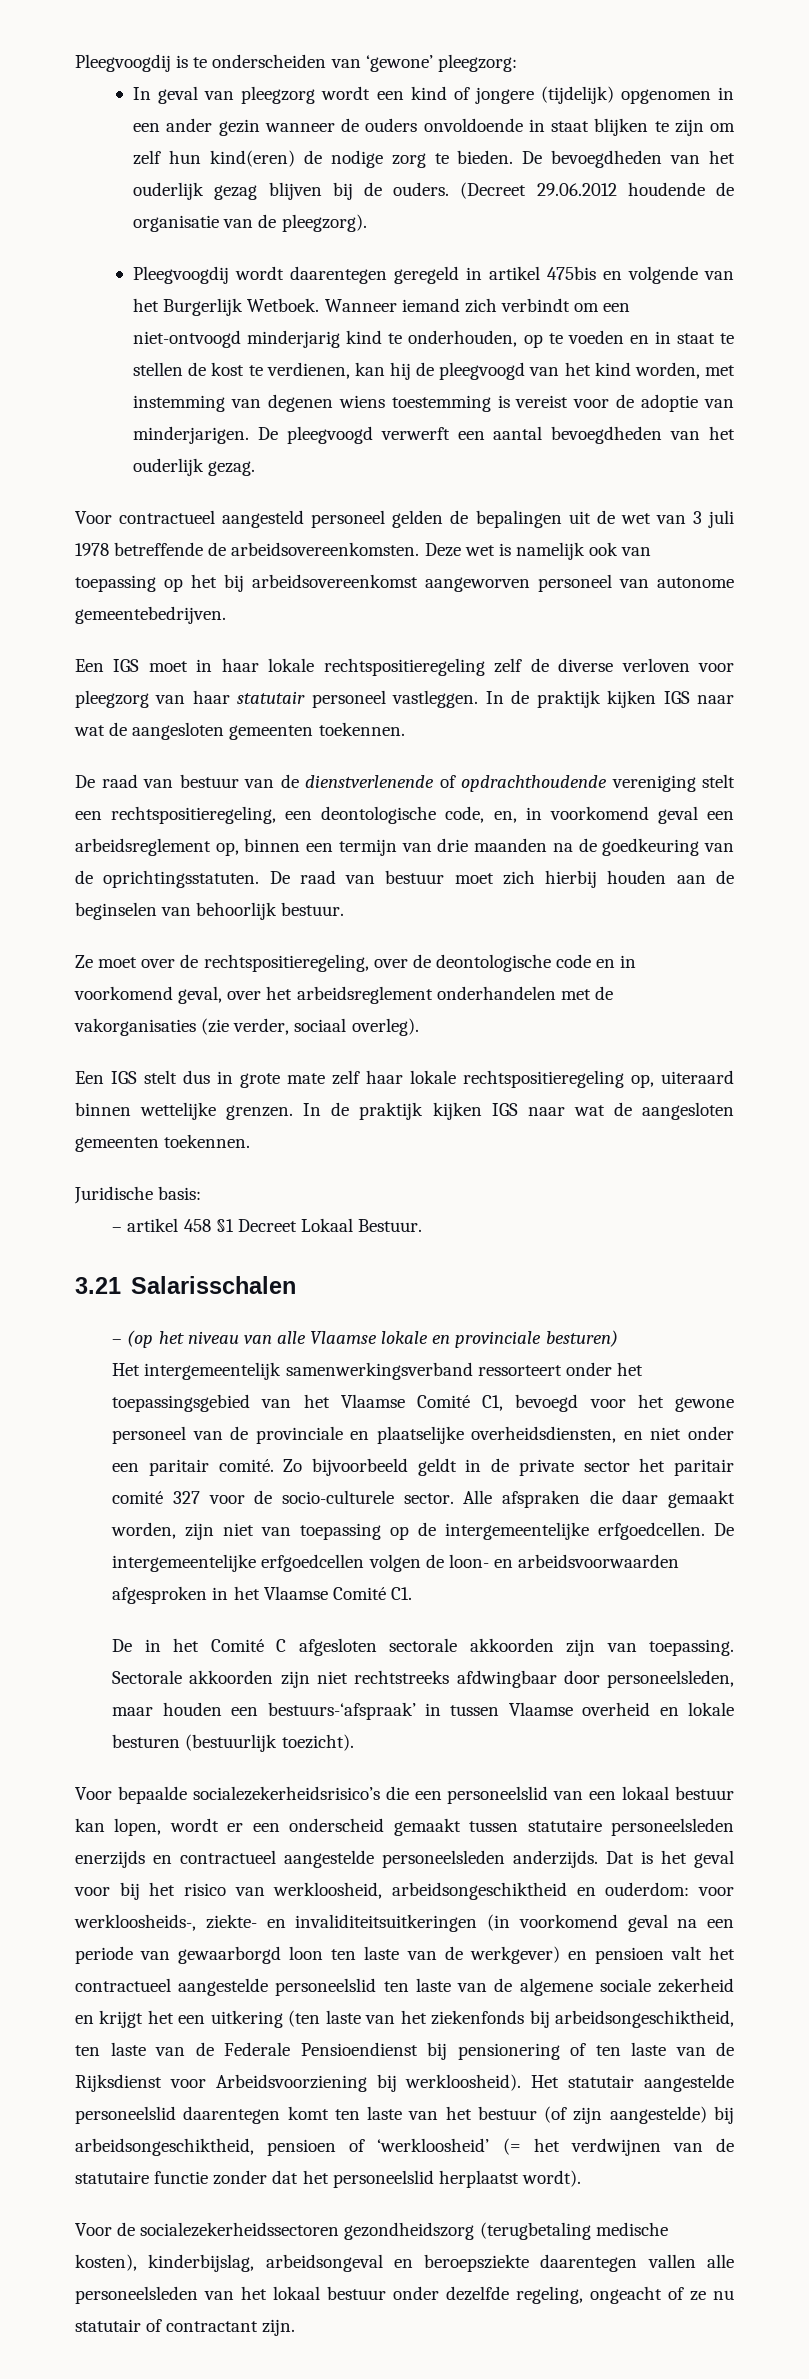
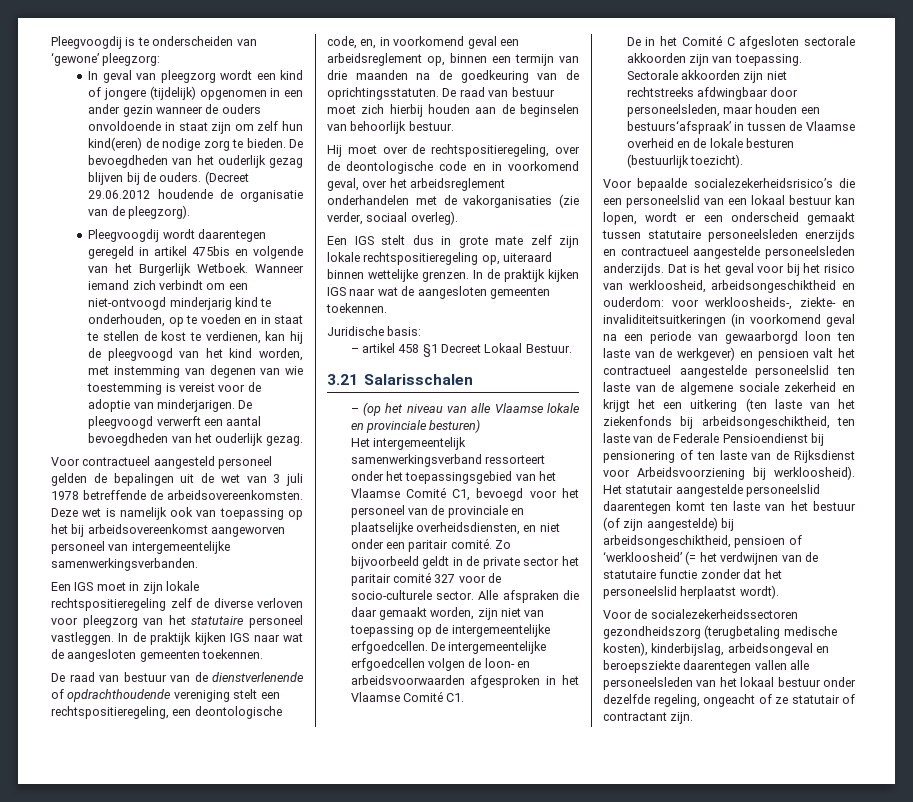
- In geval van pleegzorg wordt een kind of jongere (tijdelijk) opgenomen in een ander gezin wanneer de ouders onvoldoende in staat blijken te zijn om zelf hun kind(eren) de nodige zorg te bieden.
+ In geval van pleegzorg wordt een kind of jongere (tijdelijk) opgenomen in een ander gezin wanneer de ouders onvoldoende in staat zijn om zelf hun kind(eren) de nodige zorg te bieden.
- Wanneer iemand zich verbindt om een niet-ontvoogd minderjarig kind te onderhouden, op te voeden en in staat te stellen de kost te verdienen, kan hij de pleegvoogd van het kind worden, met instemming van degenen wiens toestemming is vereist voor de adoptie van minderjarigen.
+ Wanneer iemand zich verbindt om een niet-ontvoogd minderjarig kind te onderhouden, op te voeden en in staat te stellen de kost te verdienen, kan hij de pleegvoogd van het kind worden, met instemming van degenen van wie toestemming is vereist voor de adoptie van minderjarigen.
- Deze wet is namelijk ook van toepassing op het bij arbeidsovereenkomst aangeworven personeel van autonome gemeentebedrijven.
+ Deze wet is namelijk ook van toepassing op het bij arbeidsovereenkomst aangeworven personeel van intergemeentelijke samenwerkingsverbanden.
- Een IGS moet in haar lokale rechtspositieregeling zelf de diverse verloven voor pleegzorg van haar statutair personeel vastleggen.
+ Een IGS moet in zijn lokale rechtspositieregeling zelf de diverse verloven voor pleegzorg van het statutaire personeel vastleggen.
- Ze moet over de rechtspositieregeling, over de deontologische code en in voorkomend geval, over het arbeidsreglement onderhandelen met de vakorganisaties (zie verder, sociaal overleg).
+ Hij moet over de rechtspositieregeling, over de deontologische code en in voorkomend geval, over het arbeidsreglement onderhandelen met de vakorganisaties (zie verder, sociaal overleg).
- Een IGS stelt dus in grote mate zelf haar lokale rechtspositieregeling op, uiteraard binnen wettelijke grenzen.
+ Een IGS stelt dus in grote mate zelf zijn lokale rechtspositieregeling op, uiteraard binnen wettelijke grenzen.
- Het intergemeentelijk samenwerkingsverband ressorteert onder het toepassingsgebied van het Vlaamse Comité C1, bevoegd voor het gewone personeel van de provinciale en plaatselijke overheidsdiensten, en niet onder een paritair comité.
+ Het intergemeentelijk samenwerkingsverband ressorteert onder het toepassingsgebied van het Vlaamse Comité C1, bevoegd voor het personeel van de provinciale en plaatselijke overheidsdiensten, en niet onder een paritair comité.
- Sectorale akkoorden zijn niet rechtstreeks afdwingbaar door personeelsleden, maar houden een bestuurs-‘afspraak’ in tussen Vlaamse overheid en lokale besturen (bestuurlijk toezicht).
+ Sectorale akkoorden zijn niet rechtstreeks afdwingbaar door personeelsleden, maar houden een bestuurs‘afspraak’ in tussen de Vlaamse overheid en de lokale besturen (bestuurlijk toezicht).
- Voor de socialezekerheidssectoren gezondheidszorg (terugbetaling medische kosten), kinderbijslag, arbeidsongeval en beroepsziekte daarentegen vallen alle personeelsleden van het lokaal bestuur onder dezelfde regeling, ongeacht of ze nu statutair of contractant zijn.
+ Voor de socialezekerheidssectoren gezondheidszorg (terugbetaling medische kosten), kinderbijslag, arbeidsongeval en beroepsziekte daarentegen vallen alle personeelsleden van het lokaal bestuur onder dezelfde regeling, ongeacht of ze statutair of contractant zijn.

